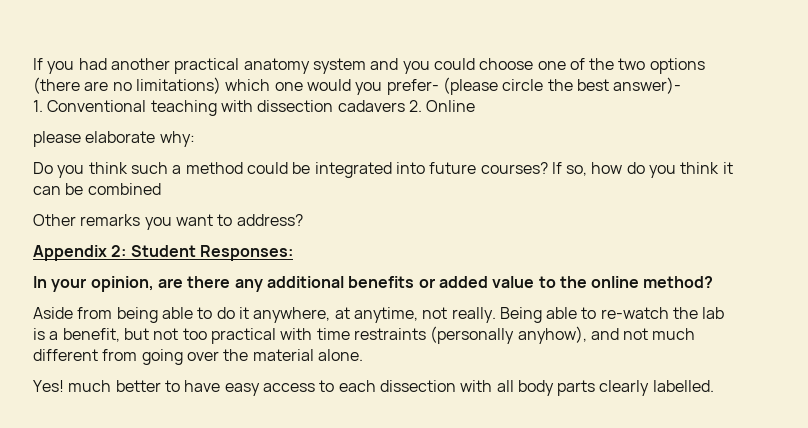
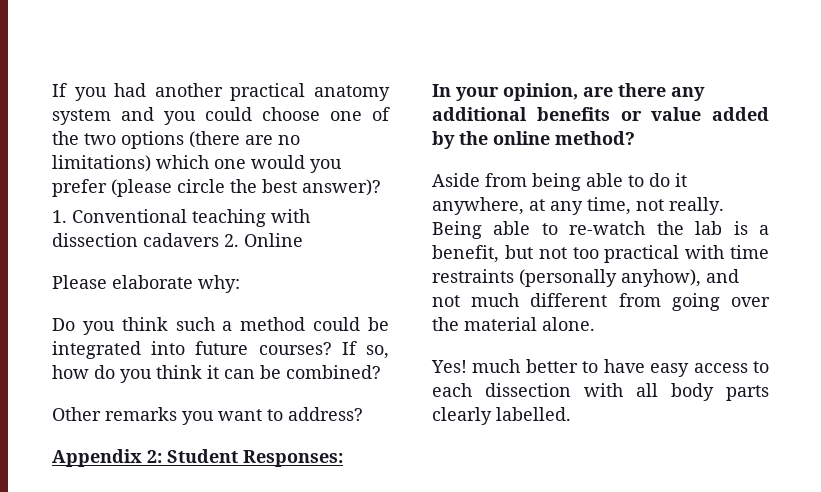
- If you had another practical anatomy system and you could choose one of the two options (there are no limitations) which one would you prefer- (please circle the best answer)-
+ If you had another practical anatomy system and you could choose one of the two options (there are no limitations) which one would you prefer (please circle the best answer)?
- please elaborate why:
+ Please elaborate why:
- If so, how do you think it can be combined
+ If so, how do you think it can be combined?
- In your opinion, are there any additional benefits or added value to the online method?
+ In your opinion, are there any additional benefits or value added by the online method?
- Aside from being able to do it anywhere, at anytime, not really.
+ Aside from being able to do it anywhere, at any time, not really.

